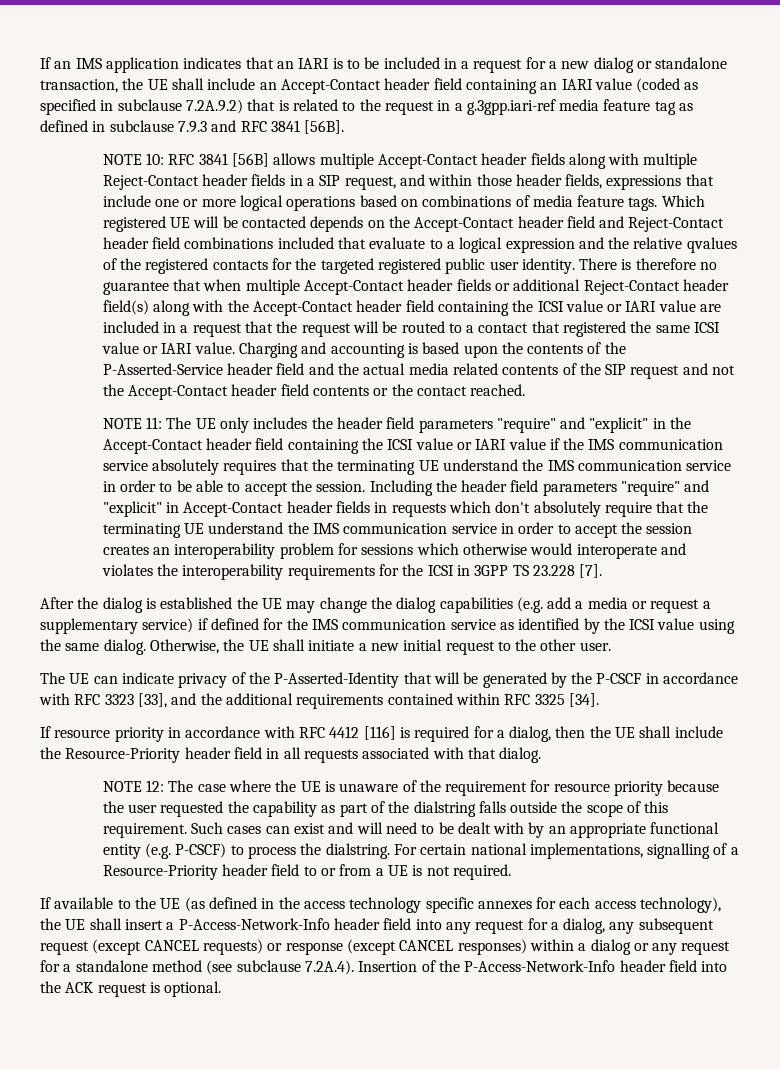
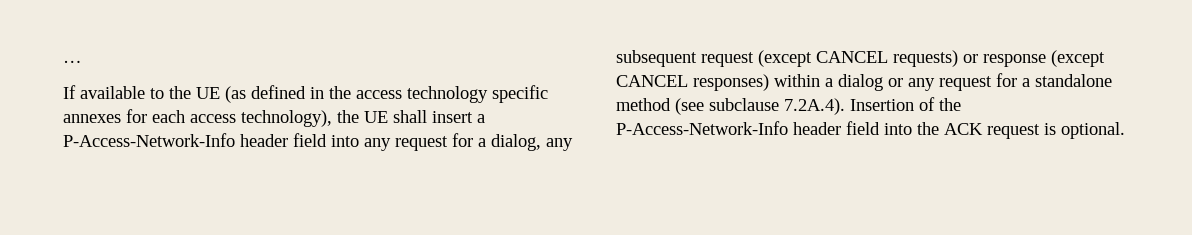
- If an IMS application indicates that an IARI is to be included in a request for a new dialog or standalone transaction, the UE shall include an Accept-Contact header field containing an IARI value (coded as specified in subclause 7.2A.9.2) that is related to the request in a g.3gpp.iari-ref media feature tag as defined in subclause 7.9.3 and RFC 3841 [56B].
- NOTE 10: RFC 3841 [56B] allows multiple Accept-Contact header fields along with multiple Reject-Contact header fields in a SIP request, and within those header fields, expressions that include one or more logical operations based on combinations of media feature tags. Which registered UE will be contacted depends on the Accept-Contact header field and Reject-Contact header field combinations included that evaluate to a logical expression and the relative qvalues of the registered contacts for the targeted registered public user identity. There is therefore no guarantee that when multiple Accept-Contact header fields or additional Reject-Contact header field(s) along with the Accept-Contact header field containing the ICSI value or IARI value are included in a request that the request will be routed to a contact that registered the same ICSI value or IARI value. Charging and accounting is based upon the contents of the P-Asserted-Service header field and the actual media related contents of the SIP request and not the Accept-Contact header field contents or the contact reached.
- NOTE 11: The UE only includes the header field parameters "require" and "explicit" in the Accept-Contact header field containing the ICSI value or IARI value if the IMS communication service absolutely requires that the terminating UE understand the IMS communication service in order to be able to accept the session. Including the header field parameters "require" and "explicit" in Accept-Contact header fields in requests which don't absolutely require that the terminating UE understand the IMS communication service in order to accept the session creates an interoperability problem for sessions which otherwise would interoperate and violates the interoperability requirements for the ICSI in 3GPP TS 23.228 [7].
- After the dialog is established the UE may change the dialog capabilities (e.g. add a media or request a supplementary service) if defined for the IMS communication service as identified by the ICSI value using the same dialog. Otherwise, the UE shall initiate a new initial request to the other user.
- The UE can indicate privacy of the P-Asserted-Identity that will be generated by the P-CSCF in accordance with RFC 3323 [33], and the additional requirements contained within RFC 3325 [34].
- If resource priority in accordance with RFC 4412 [116] is required for a dialog, then the UE shall include the Resource-Priority header field in all requests associated with that dialog.
- NOTE 12: The case where the UE is unaware of the requirement for resource priority because the user requested the capability as part of the dialstring falls outside the scope of this requirement. Such cases can exist and will need to be dealt with by an appropriate functional entity (e.g. P-CSCF) to process the dialstring. For certain national implementations, signalling of a Resource-Priority header field to or from a UE is not required.
+ …

